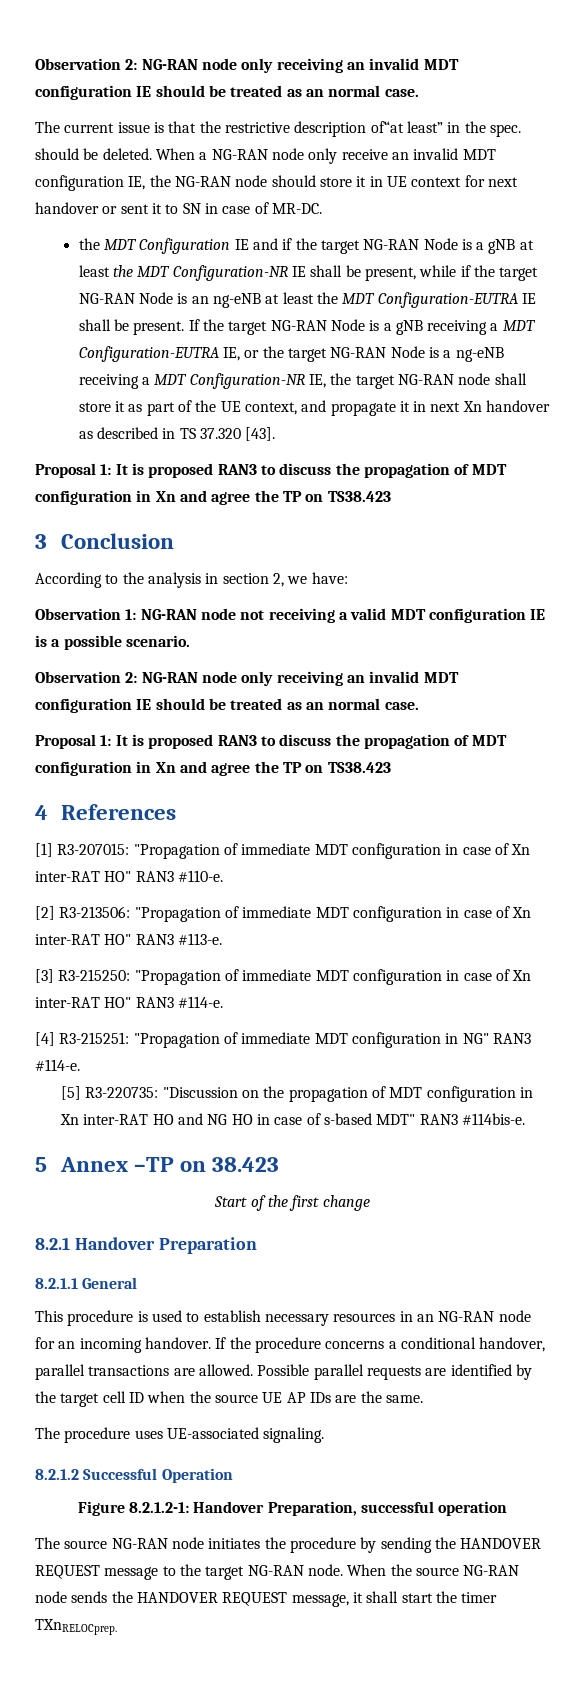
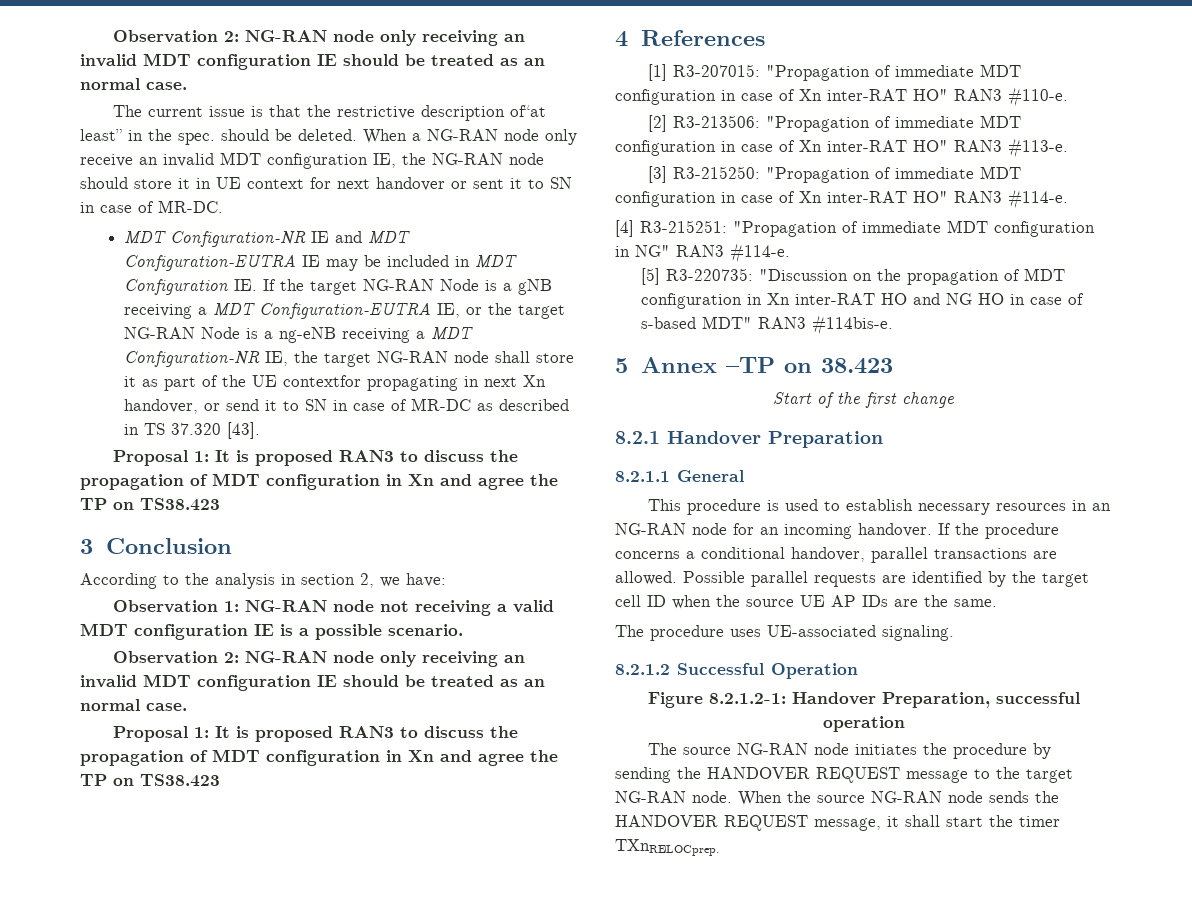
- the MDT Configuration IE and if the target NG-RAN Node is a gNB at least the MDT Configuration-NR IE shall be present, while if the target NG-RAN Node is an ng-eNB at least the MDT Configuration-EUTRA IE shall be present. If the target NG-RAN Node is a gNB receiving a MDT Configuration-EUTRA IE, or the target NG-RAN Node is a ng-eNB receiving a MDT Configuration-NR IE, the target NG-RAN node shall store it as part of the UE context, and propagate it in next Xn handover as described in TS 37.320 [43].
+ MDT Configuration-NR IE and MDT Configuration-EUTRA IE may be included in MDT Configuration IE. If the target NG-RAN Node is a gNB receiving a MDT Configuration-EUTRA IE, or the target NG-RAN Node is a ng-eNB receiving a MDT Configuration-NR IE, the target NG-RAN node shall store it as part of the UE contextfor propagating in next Xn handover, or send it to SN in case of MR-DC as described in TS 37.320 [43].

